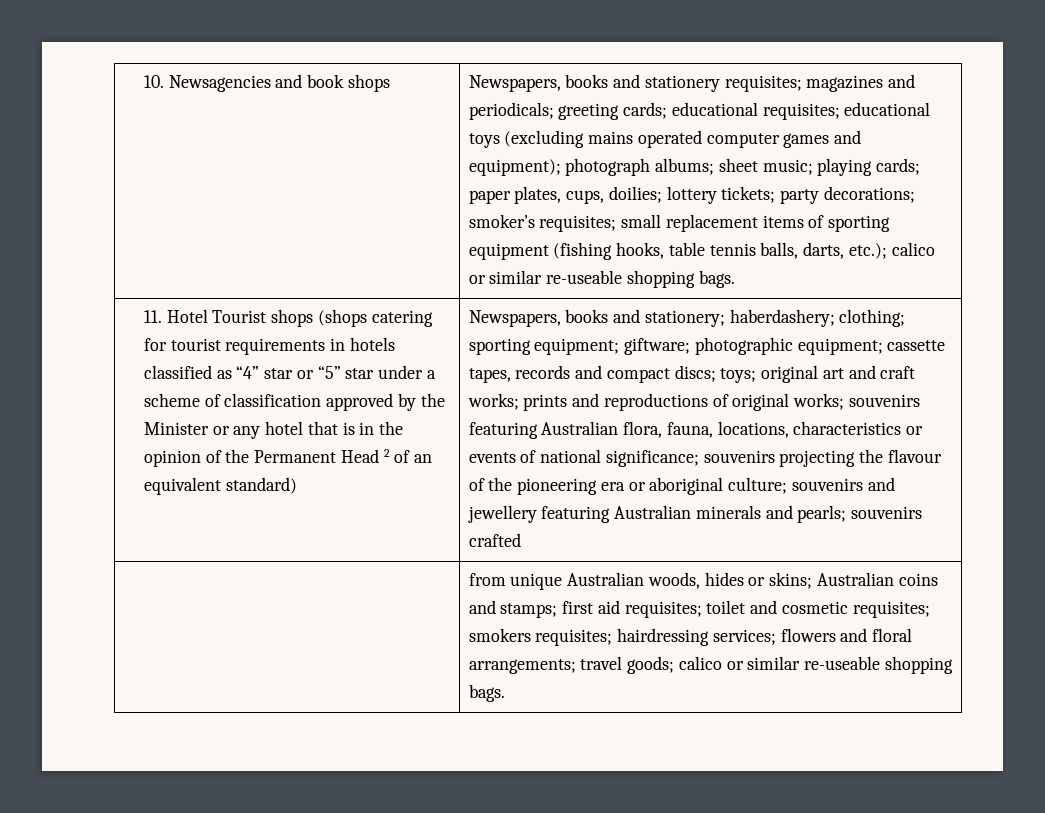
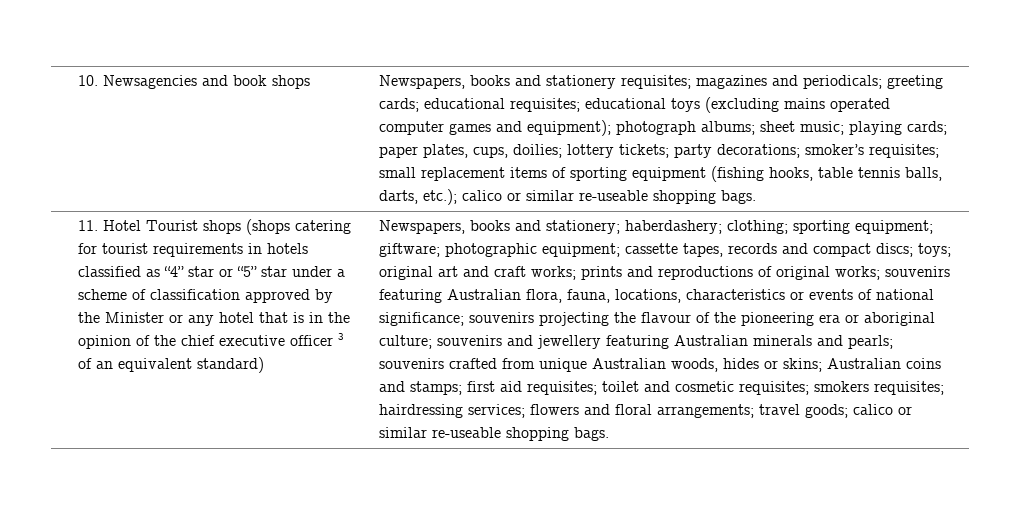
- 11. Hotel Tourist shops (shops catering for tourist requirements in hotels classified as “4” star or “5” star under a scheme of classification approved by the Minister or any hotel that is in the opinion of the Permanent Head 2 of an equivalent standard)
+ 11. Hotel Tourist shops (shops catering for tourist requirements in hotels classified as “4” star or “5” star under a scheme of classification approved by the Minister or any hotel that is in the opinion of the chief executive officer 3 of an equivalent standard)
- souvenirs crafted
- | from unique Australian woods, hides or skins; Australian coins and stamps; first aid requisites; toilet and cosmetic requisites; smokers requisites; hairdressing services; flowers and floral arrangements; travel goods; calico or similar re-useable shopping bags.
+ souvenirs crafted from unique Australian woods, hides or skins; Australian coins and stamps; first aid requisites; toilet and cosmetic requisites; smokers requisites; hairdressing services; flowers and floral arrangements; travel goods; calico or similar re-useable shopping bags.

